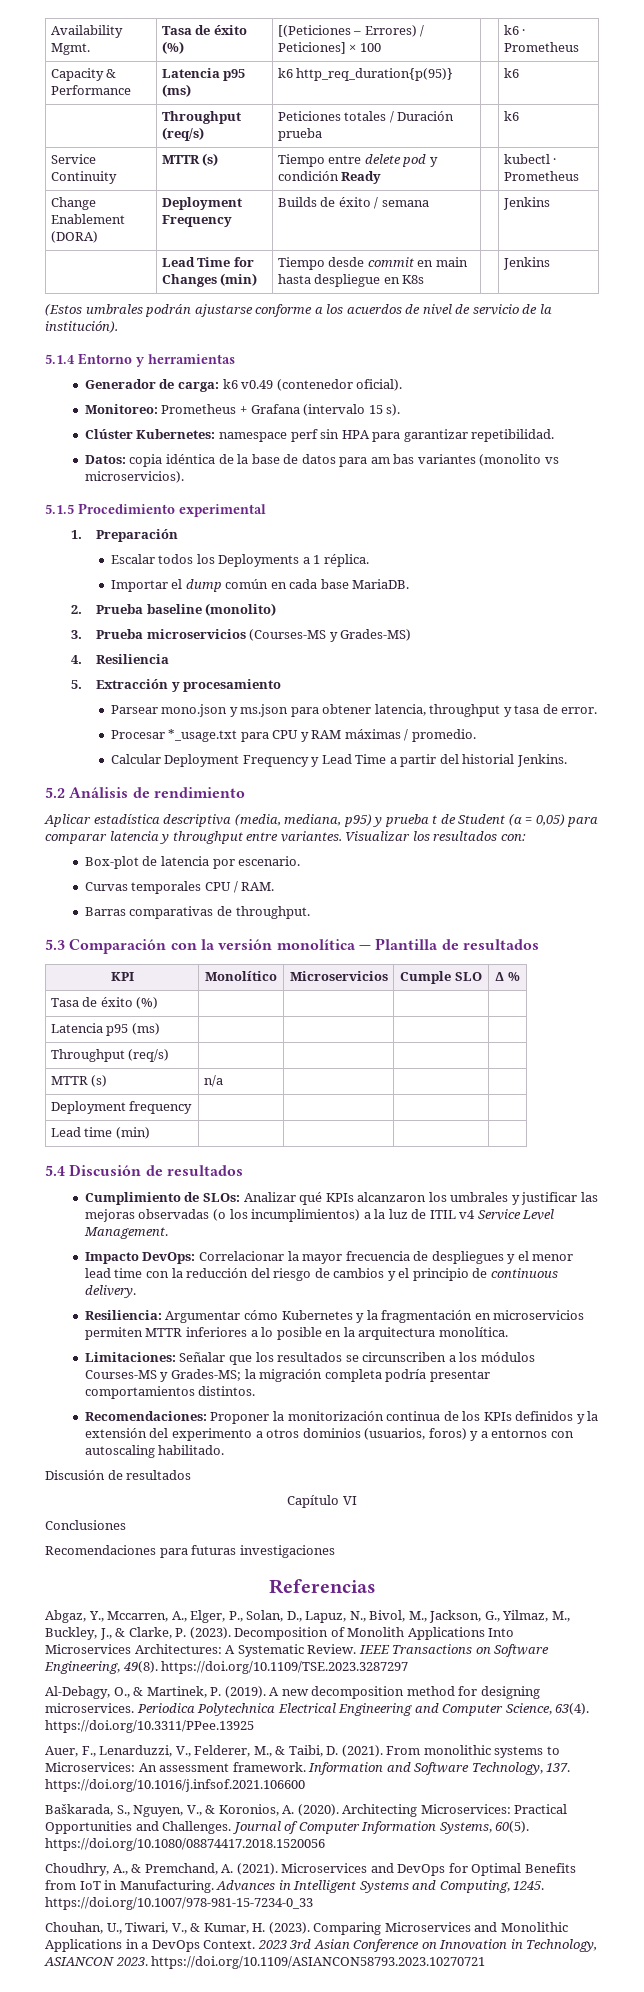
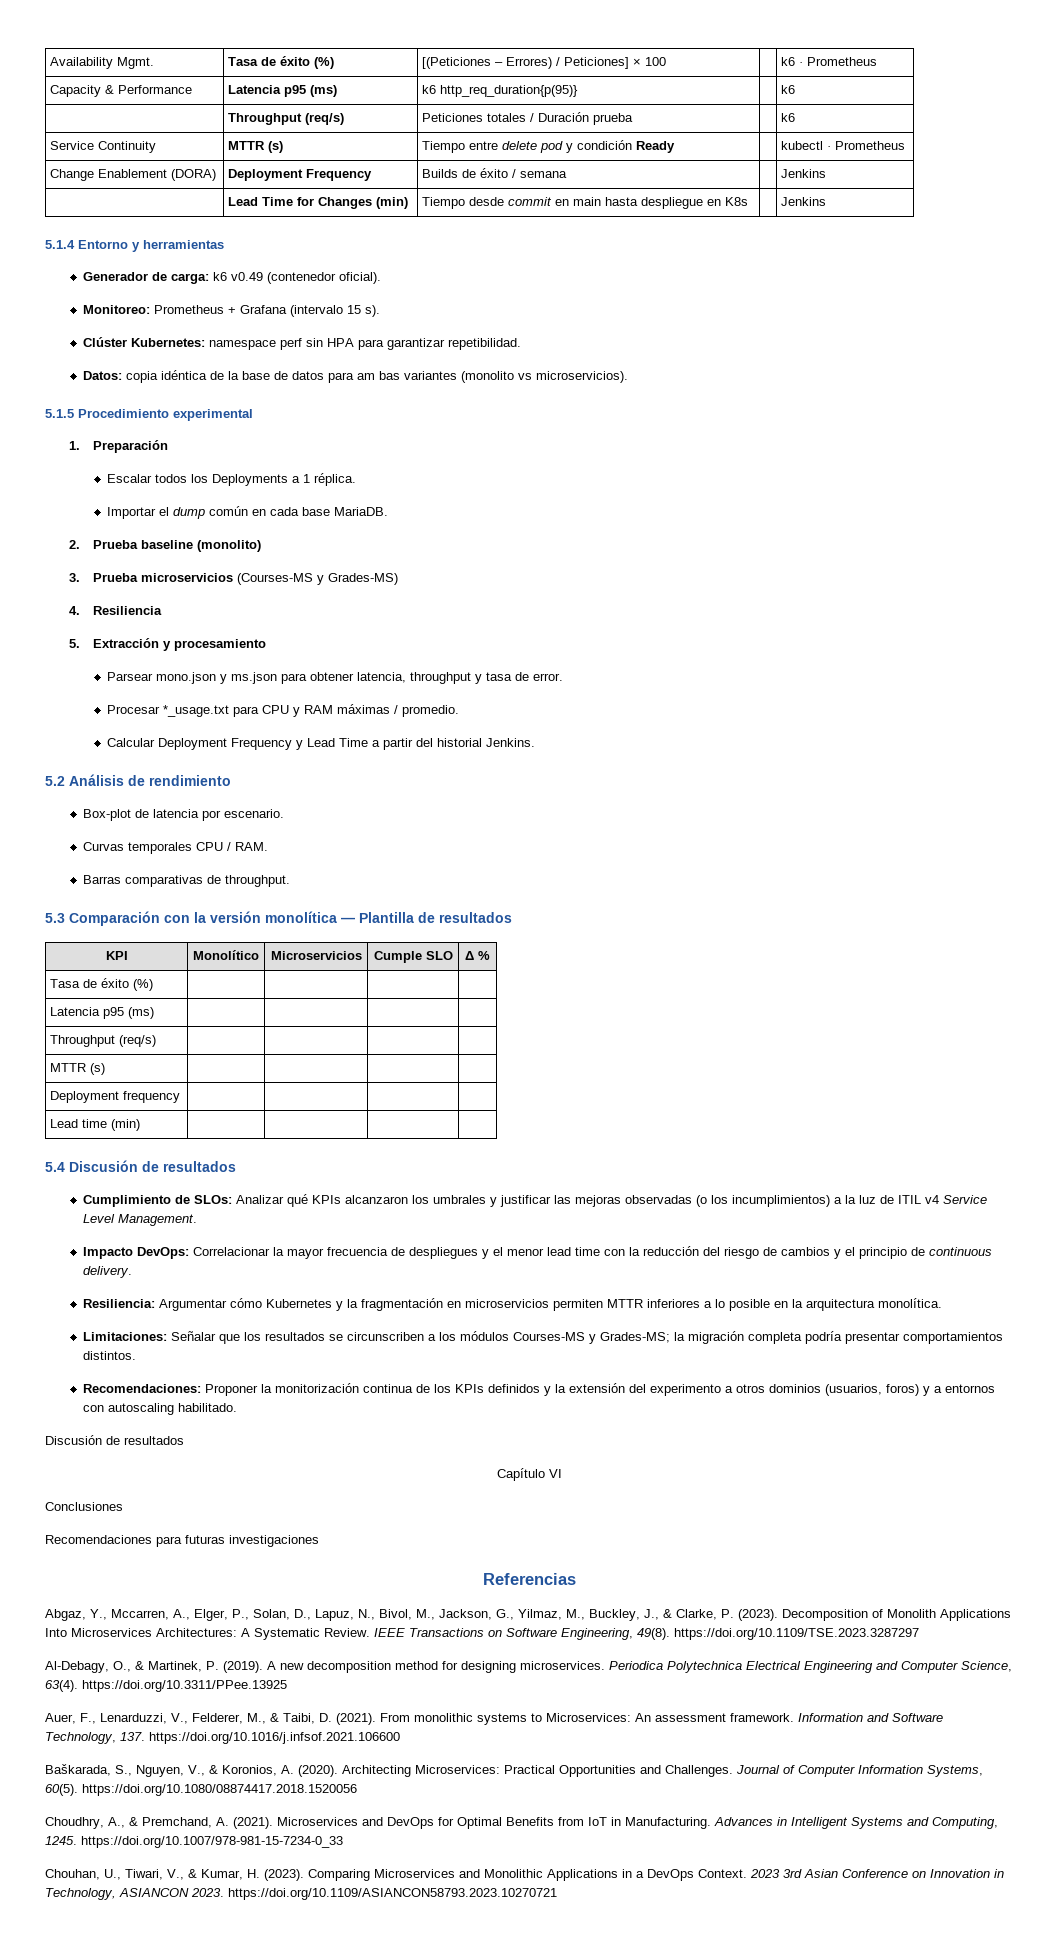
- (Estos umbrales podrán ajustarse conforme a los acuerdos de nivel de servicio de la institución).
- Aplicar estadística descriptiva (media, mediana, p95) y prueba t de Student (α = 0,05) para comparar latencia y throughput entre variantes. Visualizar los resultados con:
- MTTR (s) | n/a | | |
+ MTTR (s) | | | |

